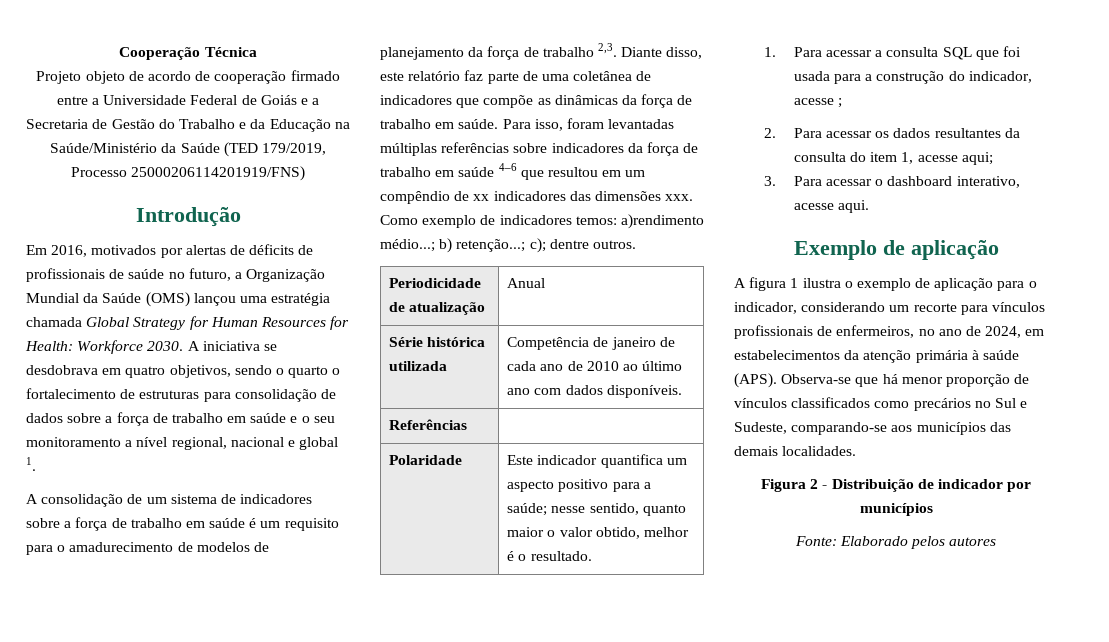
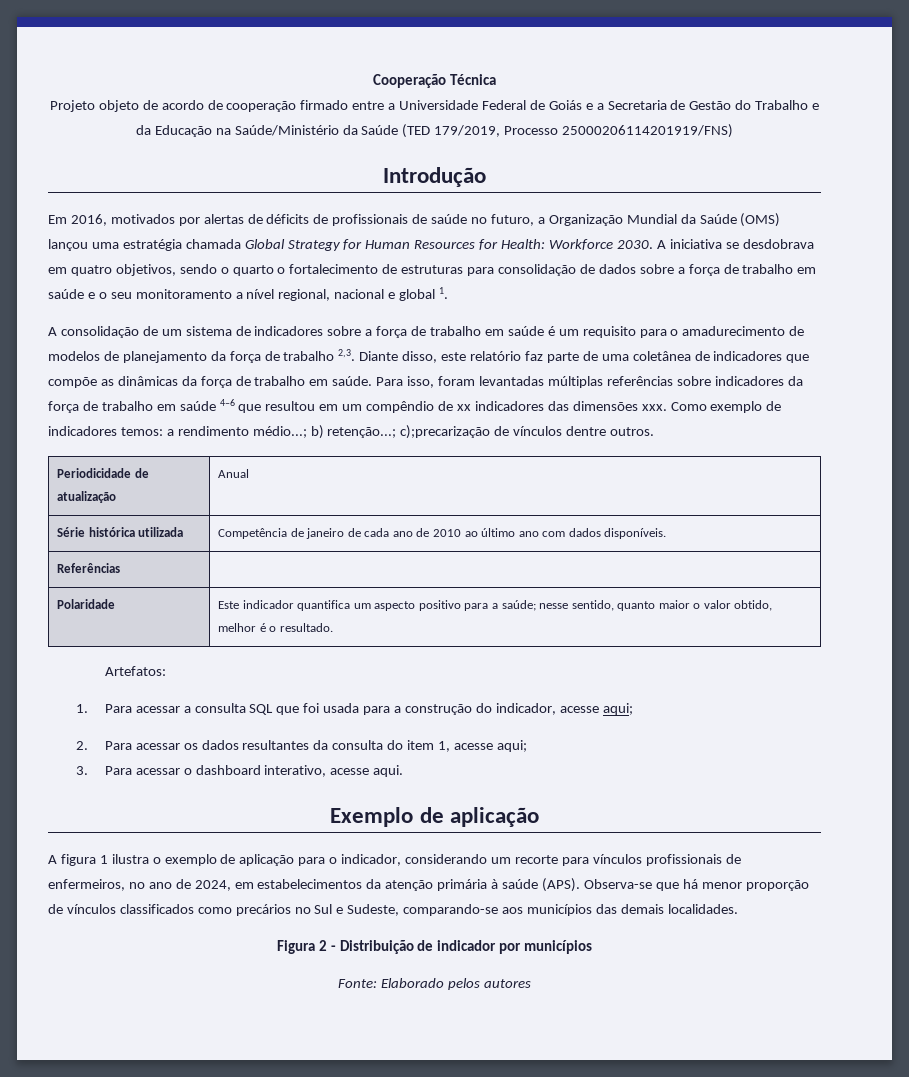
- Como exemplo de indicadores temos: a)rendimento médio...; b) retenção...; c); dentre outros.
+ Como exemplo de indicadores temos: a rendimento médio...; b) retenção...; c);precarização de vínculos dentre outros.
+ Artefatos:
- 1. Para acessar a consulta SQL que foi usada para a construção do indicador, acesse ;
+ 1. Para acessar a consulta SQL que foi usada para a construção do indicador, acesse aqui;

